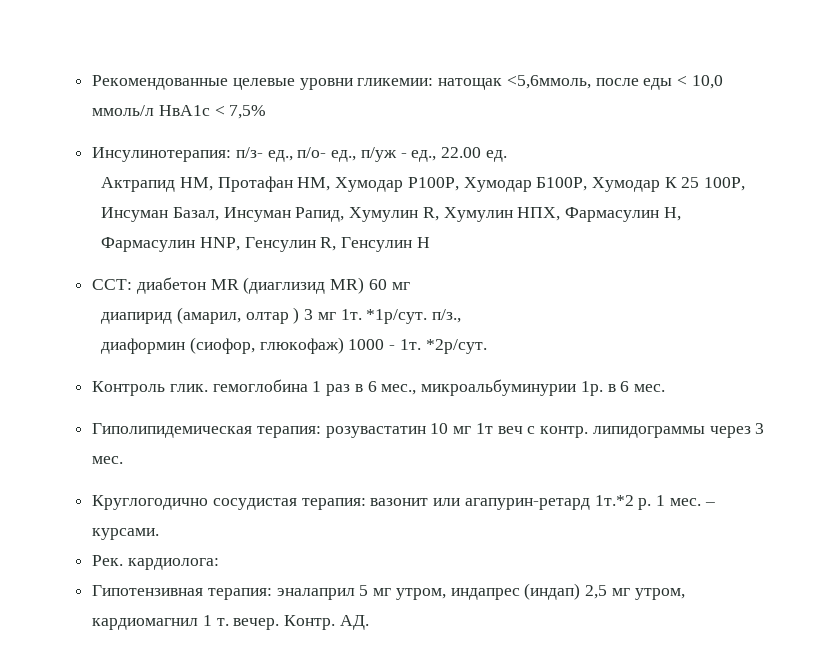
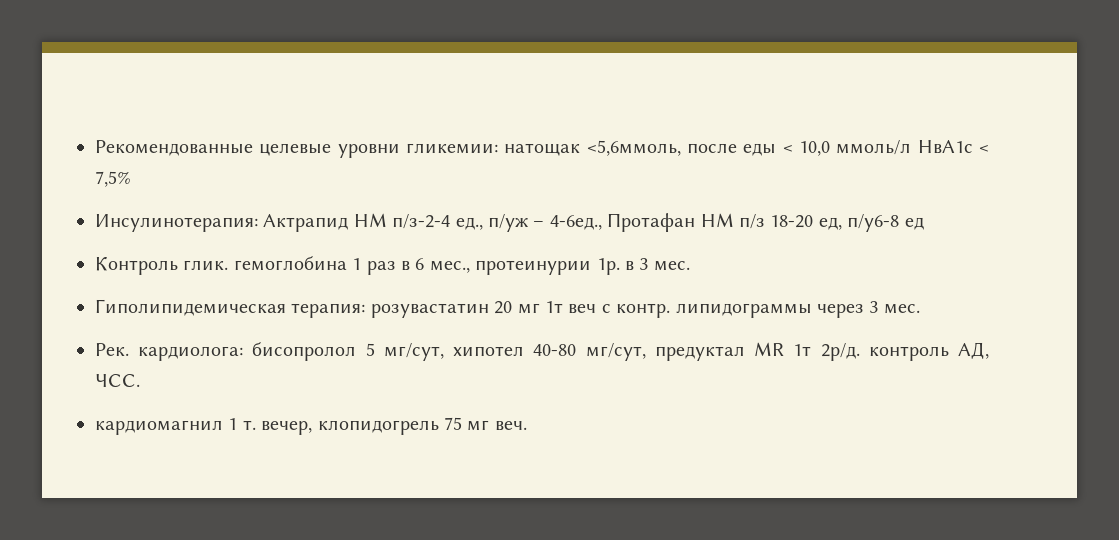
- Инсулинотерапия: п/з- ед., п/о- ед., п/уж - ед., 22.00 ед.
- Актрапид НМ, Протафан НМ, Хумодар Р100Р, Хумодар Б100Р, Хумодар К 25 100Р, Инсуман Базал, Инсуман Рапид, Хумулин R, Хумулин НПХ, Фармасулин Н, Фармасулин НNР, Генсулин R, Генсулин Н
- ССТ: диабетон МR (диаглизид МR) 60 мг
- диапирид (амарил, олтар ) 3 мг 1т. *1р/сут. п/з.,
- диаформин (сиофор, глюкофаж) 1000 - 1т. *2р/сут.
+ Инсулинотерапия: Актрапид НМ п/з-2-4 ед., п/уж – 4-6ед., Протафан НМ п/з 18-20 ед, п/у6-8 ед
- Контроль глик. гемоглобина 1 раз в 6 мес., микроальбуминурии 1р. в 6 мес.
+ Контроль глик. гемоглобина 1 раз в 6 мес., протеинурии 1р. в 3 мес.
- Гиполипидемическая терапия: розувастатин 10 мг 1т веч с контр. липидограммы через 3 мес.
+ Гиполипидемическая терапия: розувастатин 20 мг 1т веч с контр. липидограммы через 3 мес.
- Круглогодично сосудистая терапия: вазонит или агапурин-ретард 1т.*2 р. 1 мес. – курсами.
- Рек. кардиолога:
- Гипотензивная терапия: эналаприл 5 мг утром, индапрес (индап) 2,5 мг утром, кардиомагнил 1 т. вечер. Контр. АД.
+ Рек. кардиолога: бисопролол 5 мг/сут, хипотел 40-80 мг/сут, предуктал MR 1т 2р/д. контроль АД, ЧСС.
+ кардиомагнил 1 т. вечер, клопидогрель 75 мг веч.

